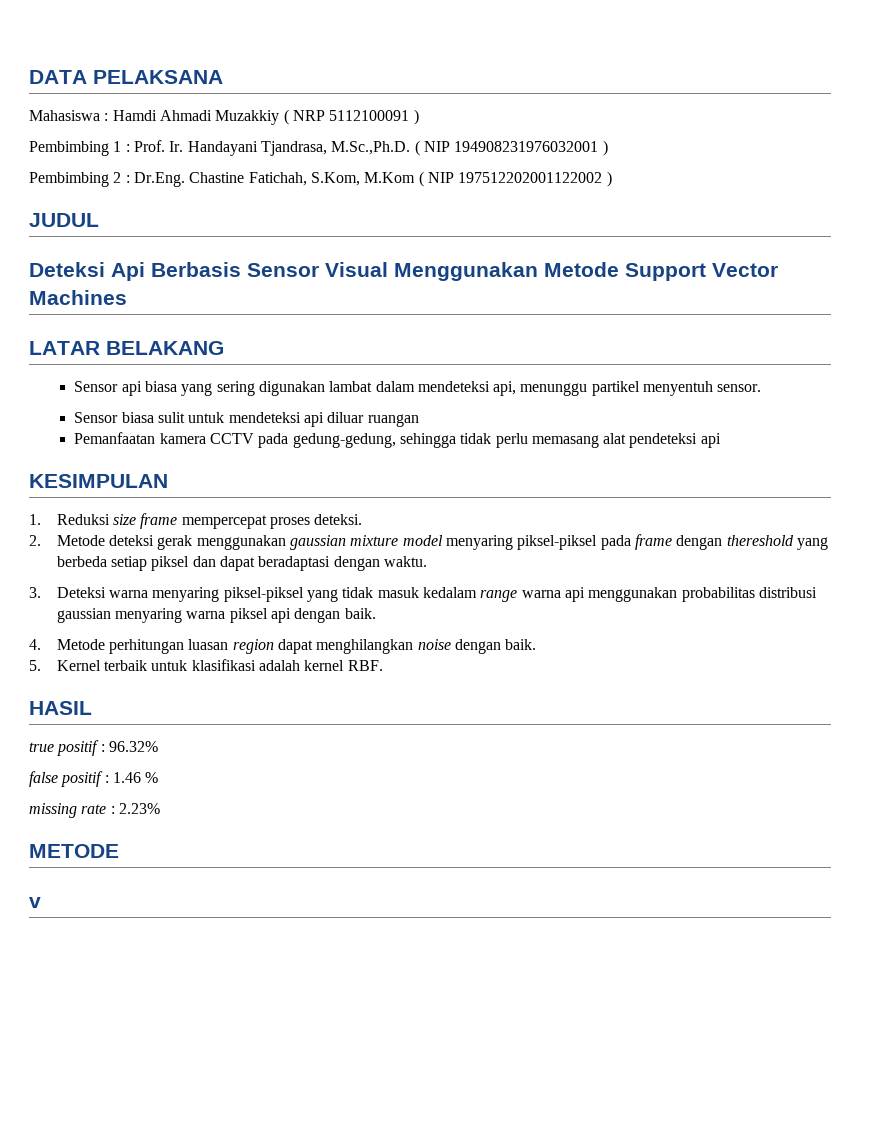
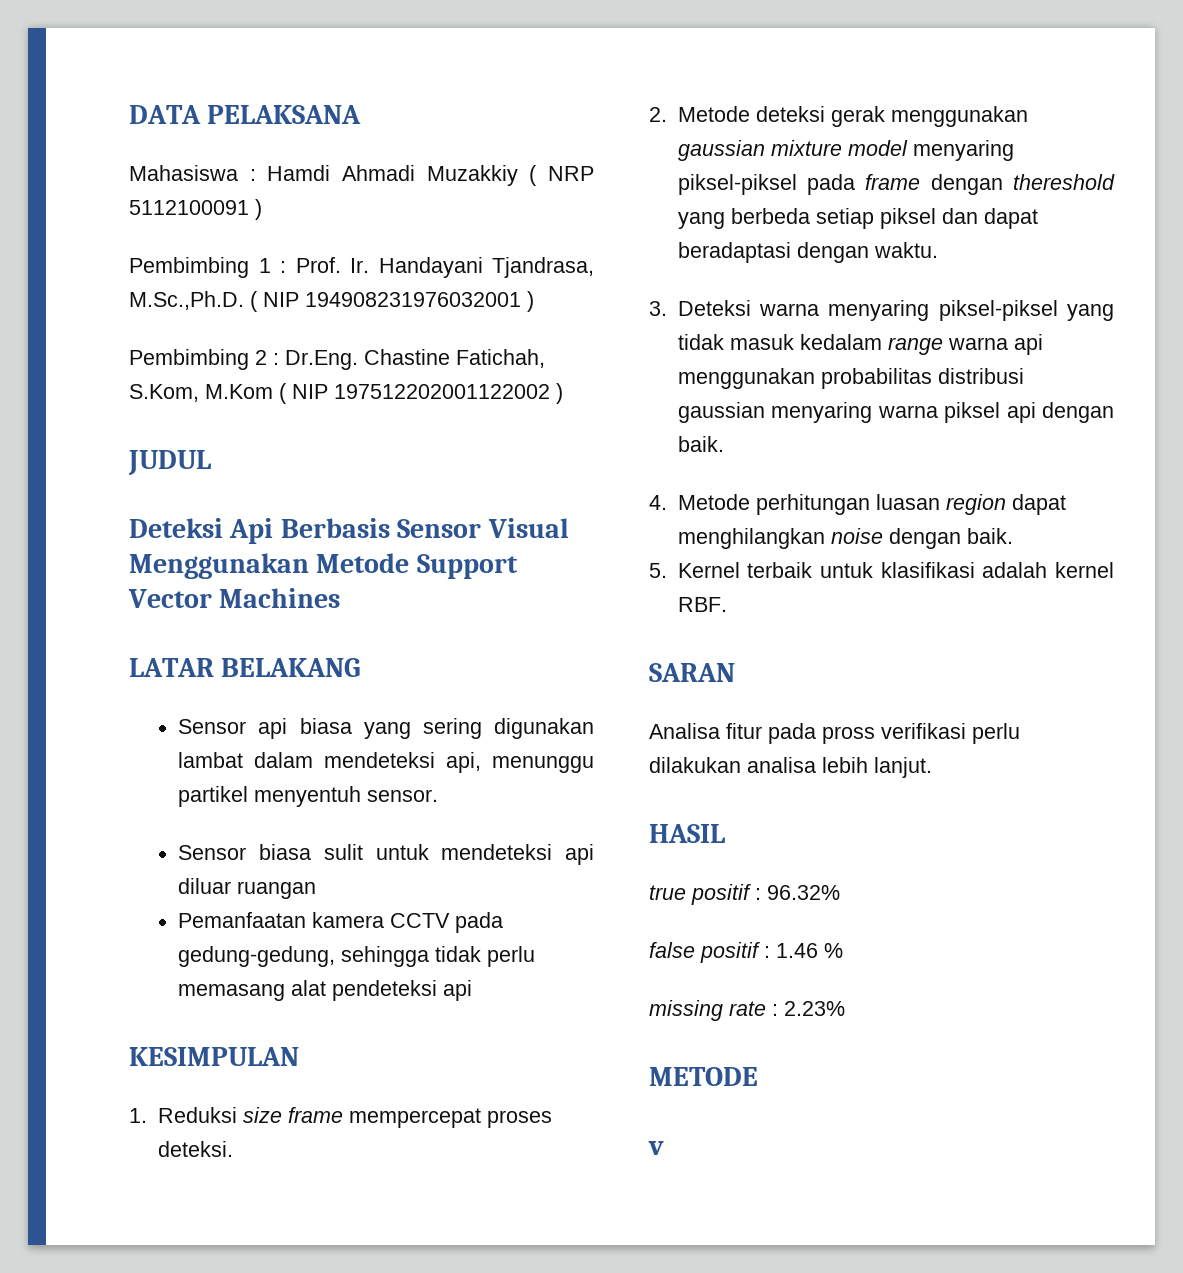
+ SARAN
+ Analisa fitur pada pross verifikasi perlu dilakukan analisa lebih lanjut.

